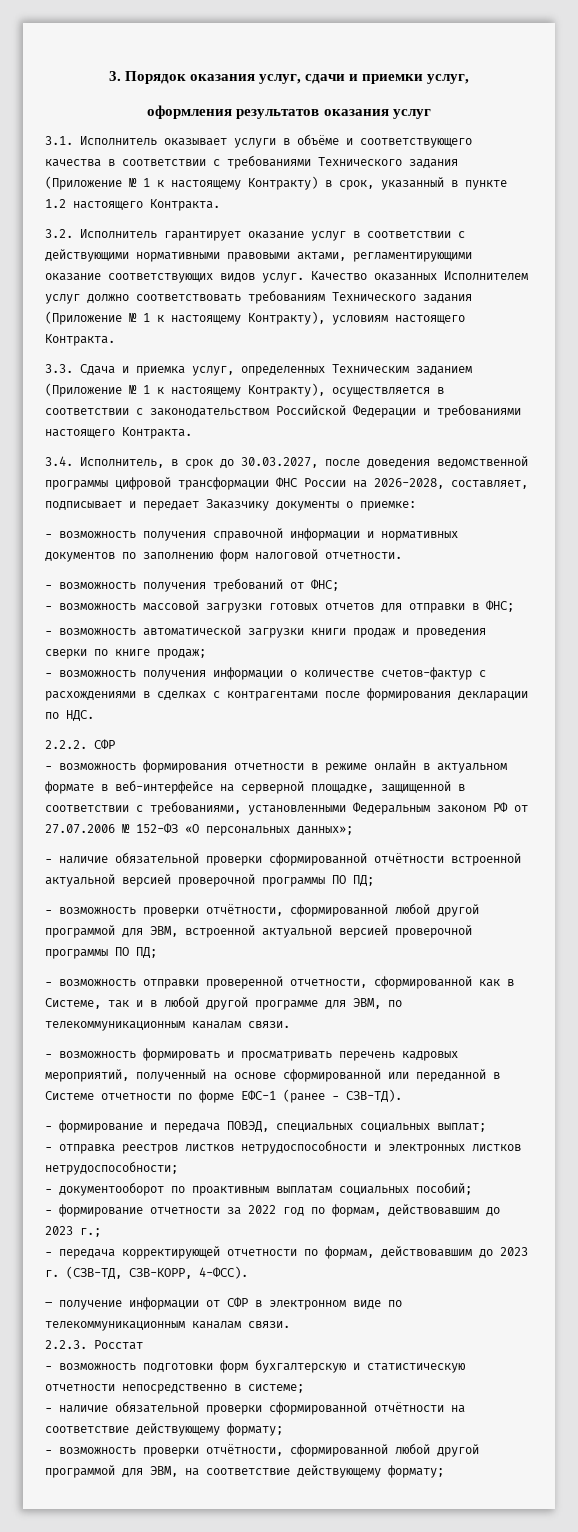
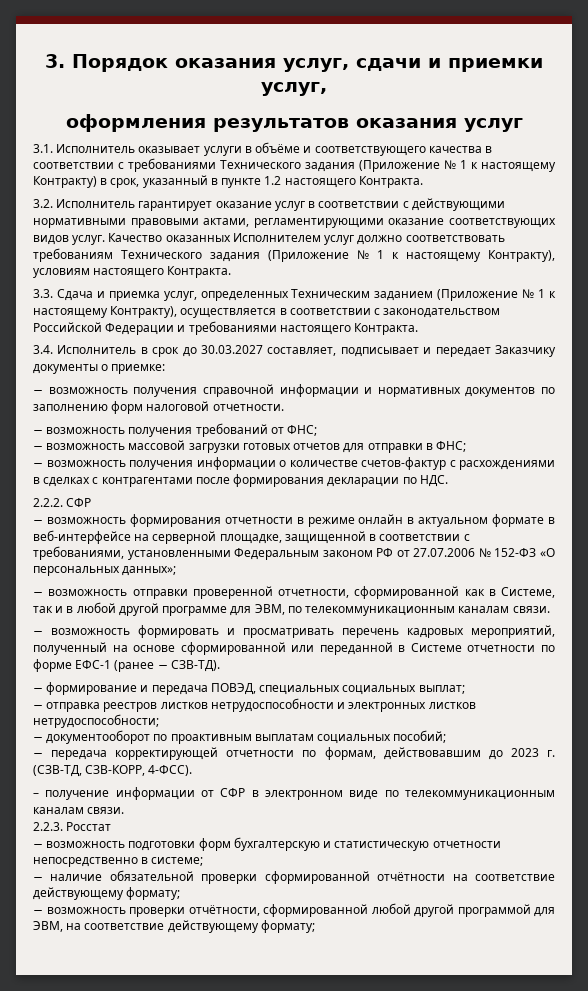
- 3.4. Исполнитель, в срок до 30.03.2027, после доведения ведомственной программы цифровой трансформации ФНС России на 2026-2028, составляет, подписывает и передает Заказчику документы о приемке:
+ 3.4. Исполнитель в срок до 30.03.2027 составляет, подписывает и передает Заказчику документы о приемке:
- − возможность автоматической загрузки книги продаж и проведения сверки по книге продаж;
- − наличие обязательной проверки сформированной отчётности встроенной актуальной версией проверочной программы ПО ПД;
- − возможность проверки отчётности, сформированной любой другой программой для ЭВМ, встроенной актуальной версией проверочной программы ПО ПД;
- − формирование отчетности за 2022 год по формам, действовавшим до 2023 г.;

